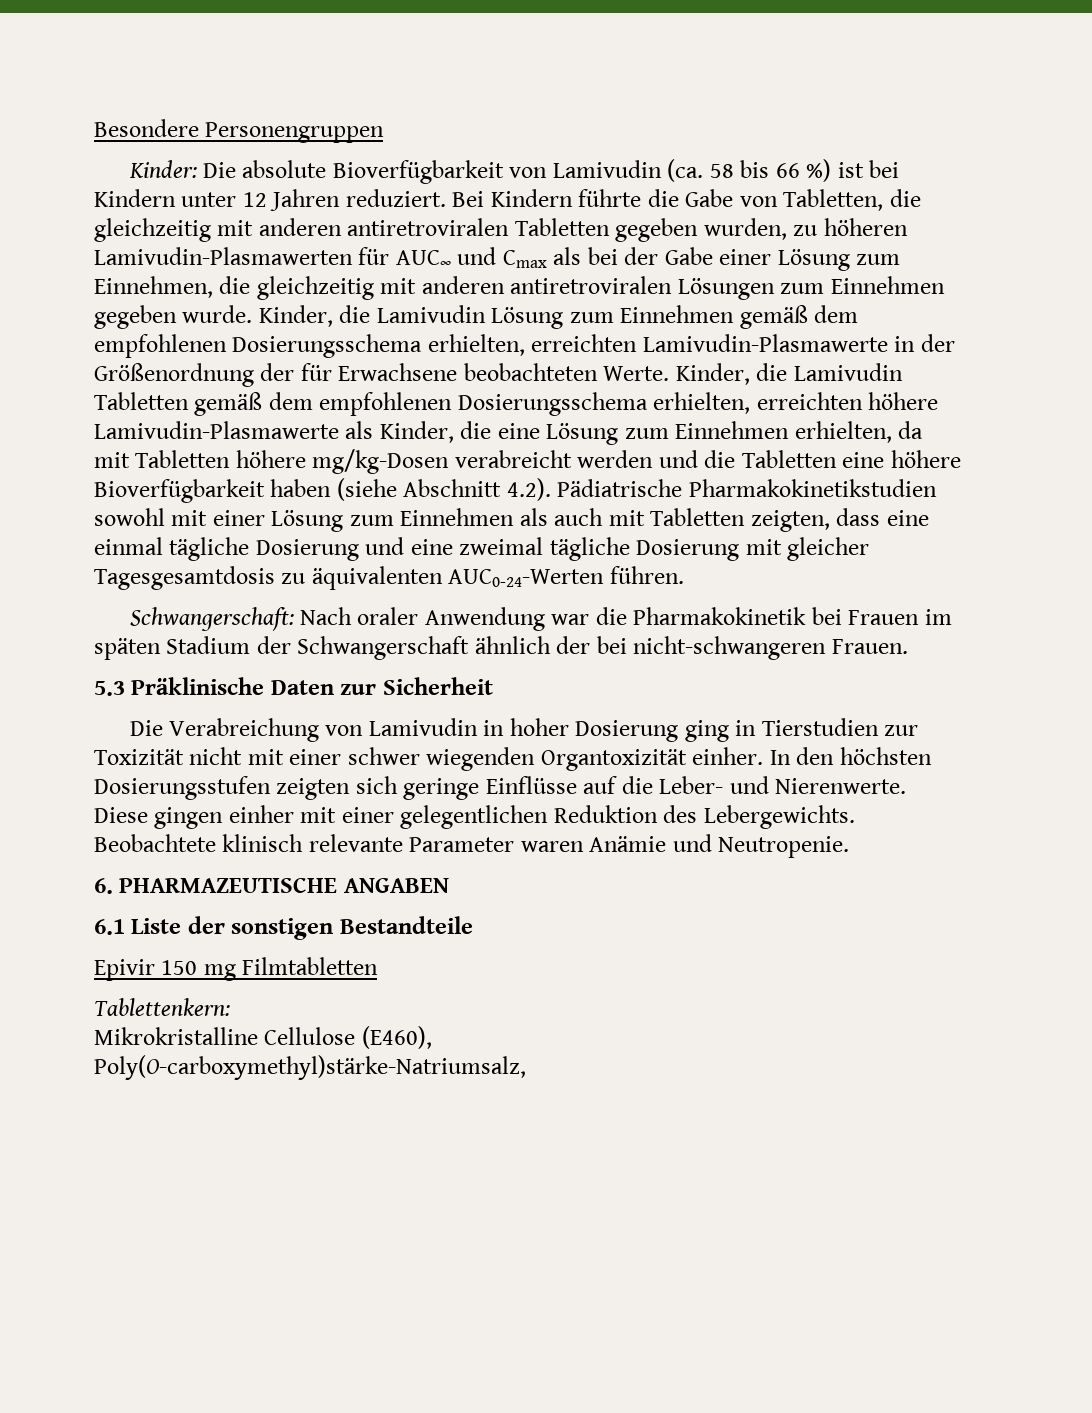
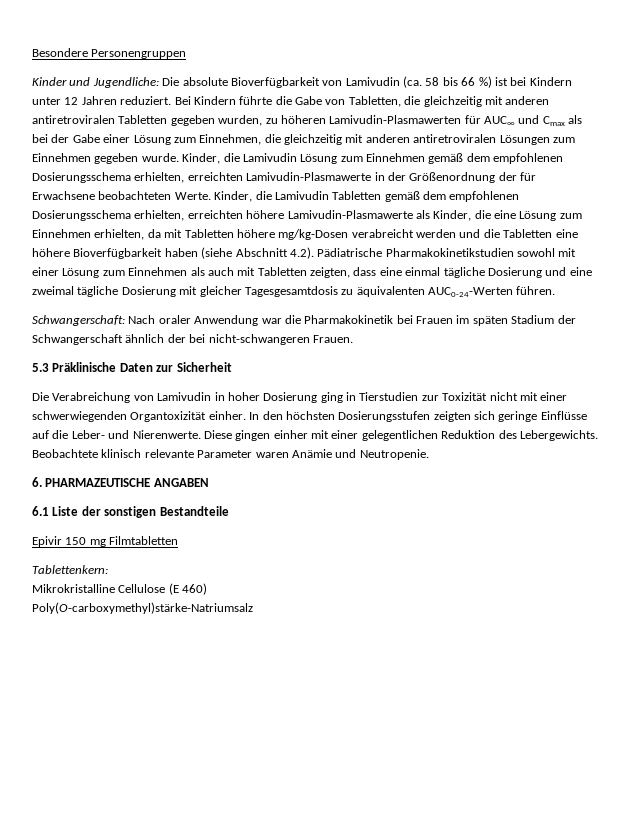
- Kinder: Die absolute Bioverfügbarkeit von Lamivudin (ca. 58 bis 66 %) ist bei Kindern unter 12 Jahren reduziert.
+ Kinder und Jugendliche: Die absolute Bioverfügbarkeit von Lamivudin (ca. 58 bis 66 %) ist bei Kindern unter 12 Jahren reduziert.
- Die Verabreichung von Lamivudin in hoher Dosierung ging in Tierstudien zur Toxizität nicht mit einer schwer wiegenden Organtoxizität einher.
+ Die Verabreichung von Lamivudin in hoher Dosierung ging in Tierstudien zur Toxizität nicht mit einer schwerwiegenden Organtoxizität einher.
- Mikrokristalline Cellulose (E460),
- Poly(O-carboxymethyl)stärke-Natriumsalz,
+ Mikrokristalline Cellulose (E 460)
+ Poly(O-carboxymethyl)stärke-Natriumsalz

